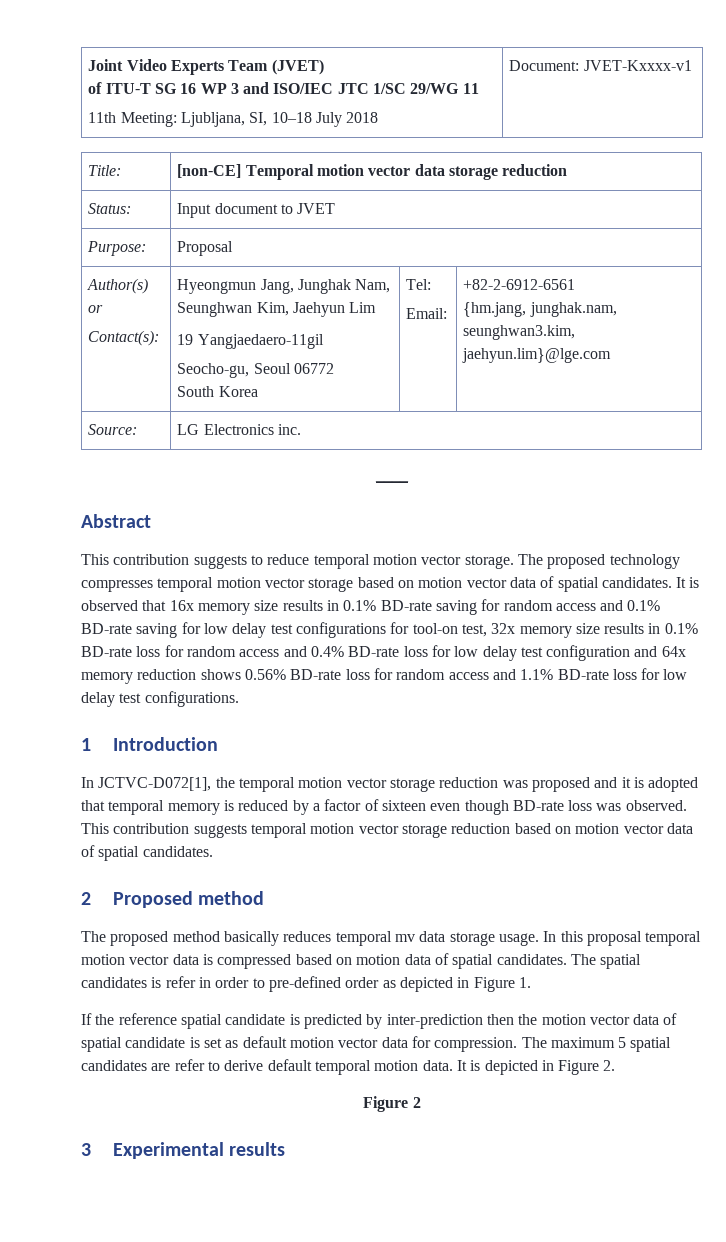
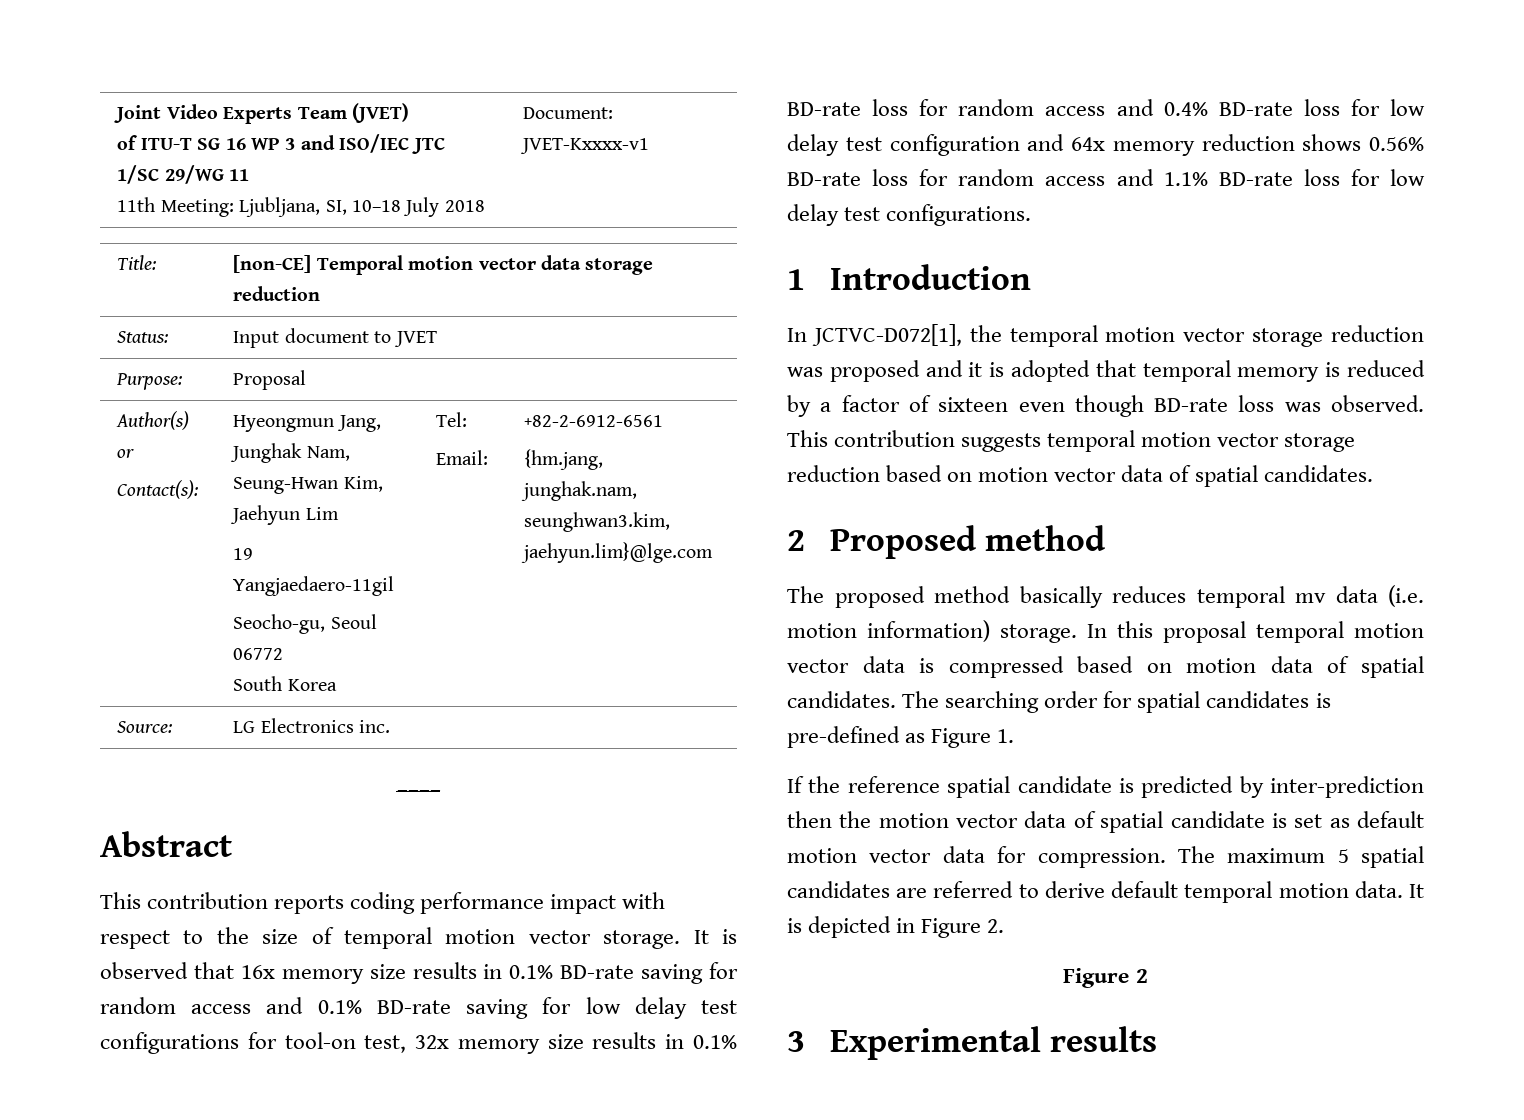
  Author(s) or
- Contact(s): | Hyeongmun Jang, Junghak Nam, Seunghwan Kim, Jaehyun Lim
+ Contact(s): | Hyeongmun Jang, Junghak Nam, Seung-Hwan Kim, Jaehyun Lim
- This contribution suggests to reduce temporal motion vector storage. The proposed technology compresses temporal motion vector storage based on motion vector data of spatial candidates.
+ This contribution reports coding performance impact with respect to the size of temporal motion vector storage.
- The proposed method basically reduces temporal mv data storage usage.
+ The proposed method basically reduces temporal mv data (i.e. motion information) storage.
- The spatial candidates is refer in order to pre-defined order as depicted in Figure 1.
+ The searching order for spatial candidates is pre-defined as Figure 1.
- The maximum 5 spatial candidates are refer to derive default temporal motion data.
+ The maximum 5 spatial candidates are referred to derive default temporal motion data.

